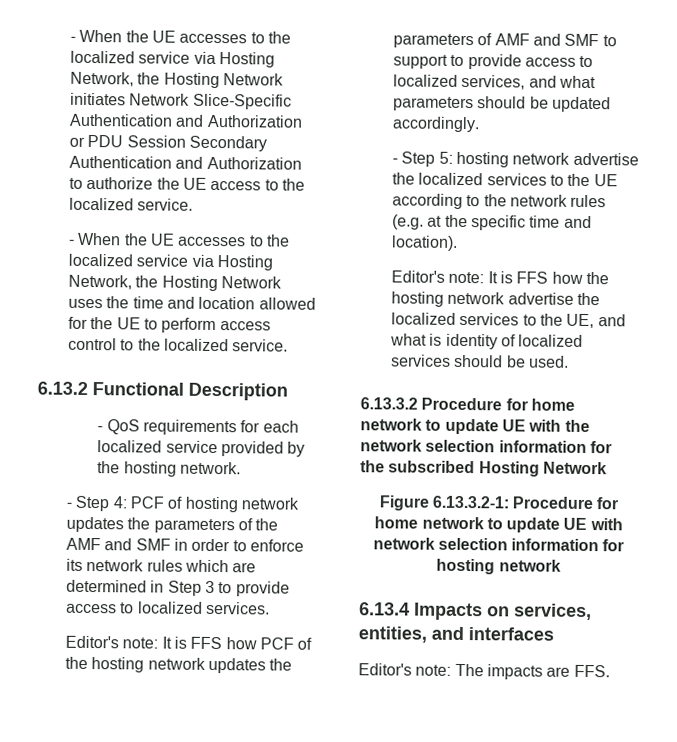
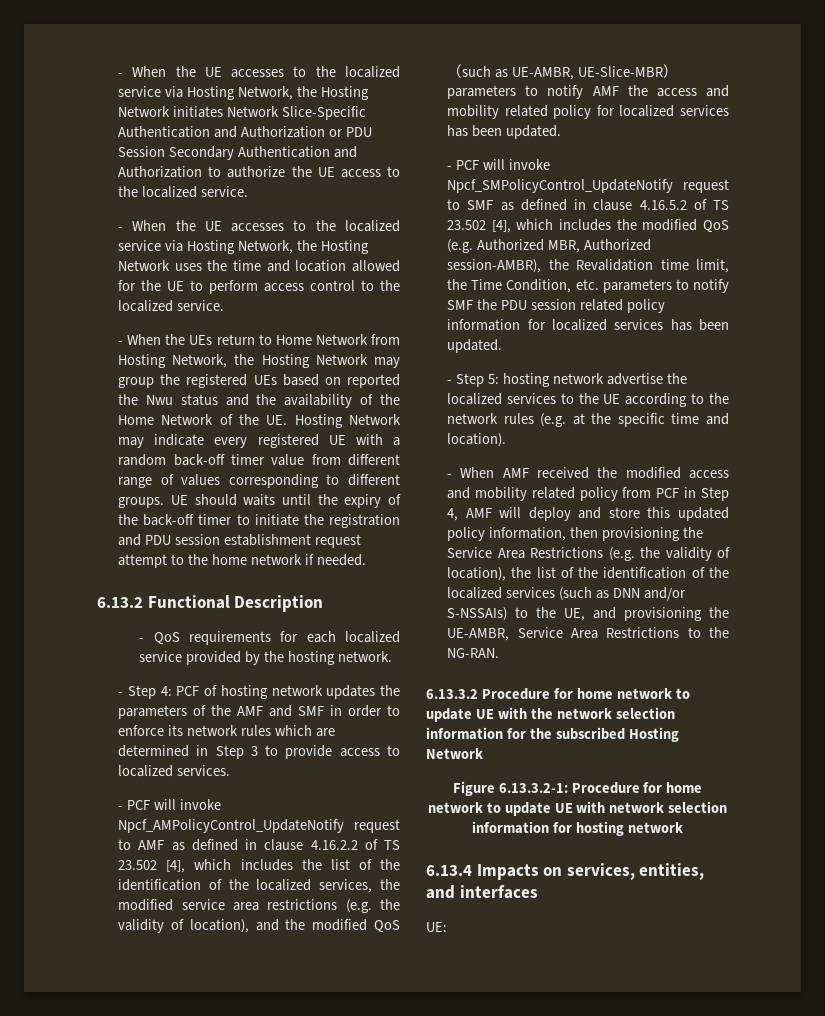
+ - When the UEs return to Home Network from Hosting Network, the Hosting Network may group the registered UEs based on reported the Nwu status and the availability of the Home Network of the UE. Hosting Network may indicate every registered UE with a random back-off timer value from different range of values corresponding to different groups. UE should waits until the expiry of the back-off timer to initiate the registration and PDU session establishment request attempt to the home network if needed.
- Editor's note: It is FFS how PCF of the hosting network updates the parameters of AMF and SMF to support to provide access to localized services, and what parameters should be updated accordingly.
+ - PCF will invoke Npcf_AMPolicyControl_UpdateNotify request to AMF as defined in clause 4.16.2.2 of TS 23.502 [4], which includes the list of the identification of the localized services, the modified service area restrictions (e.g. the validity of location), and the modified QoS（such as UE-AMBR, UE-Slice-MBR）parameters to notify AMF the access and mobility related policy for localized services has been updated.
+ - PCF will invoke Npcf_SMPolicyControl_UpdateNotify request to SMF as defined in clause 4.16.5.2 of TS 23.502 [4], which includes the modified QoS (e.g. Authorized MBR, Authorized session-AMBR), the Revalidation time limit, the Time Condition, etc. parameters to notify SMF the PDU session related policy information for localized services has been updated.
- Editor's note: It is FFS how the hosting network advertise the localized services to the UE, and what is identity of localized services should be used.
+ - When AMF received the modified access and mobility related policy from PCF in Step 4, AMF will deploy and store this updated policy information, then provisioning the Service Area Restrictions (e.g. the validity of location), the list of the identification of the localized services (such as DNN and/or S-NSSAIs) to the UE, and provisioning the UE-AMBR, Service Area Restrictions to the NG-RAN.
- Editor's note: The impacts are FFS.
+ UE:

